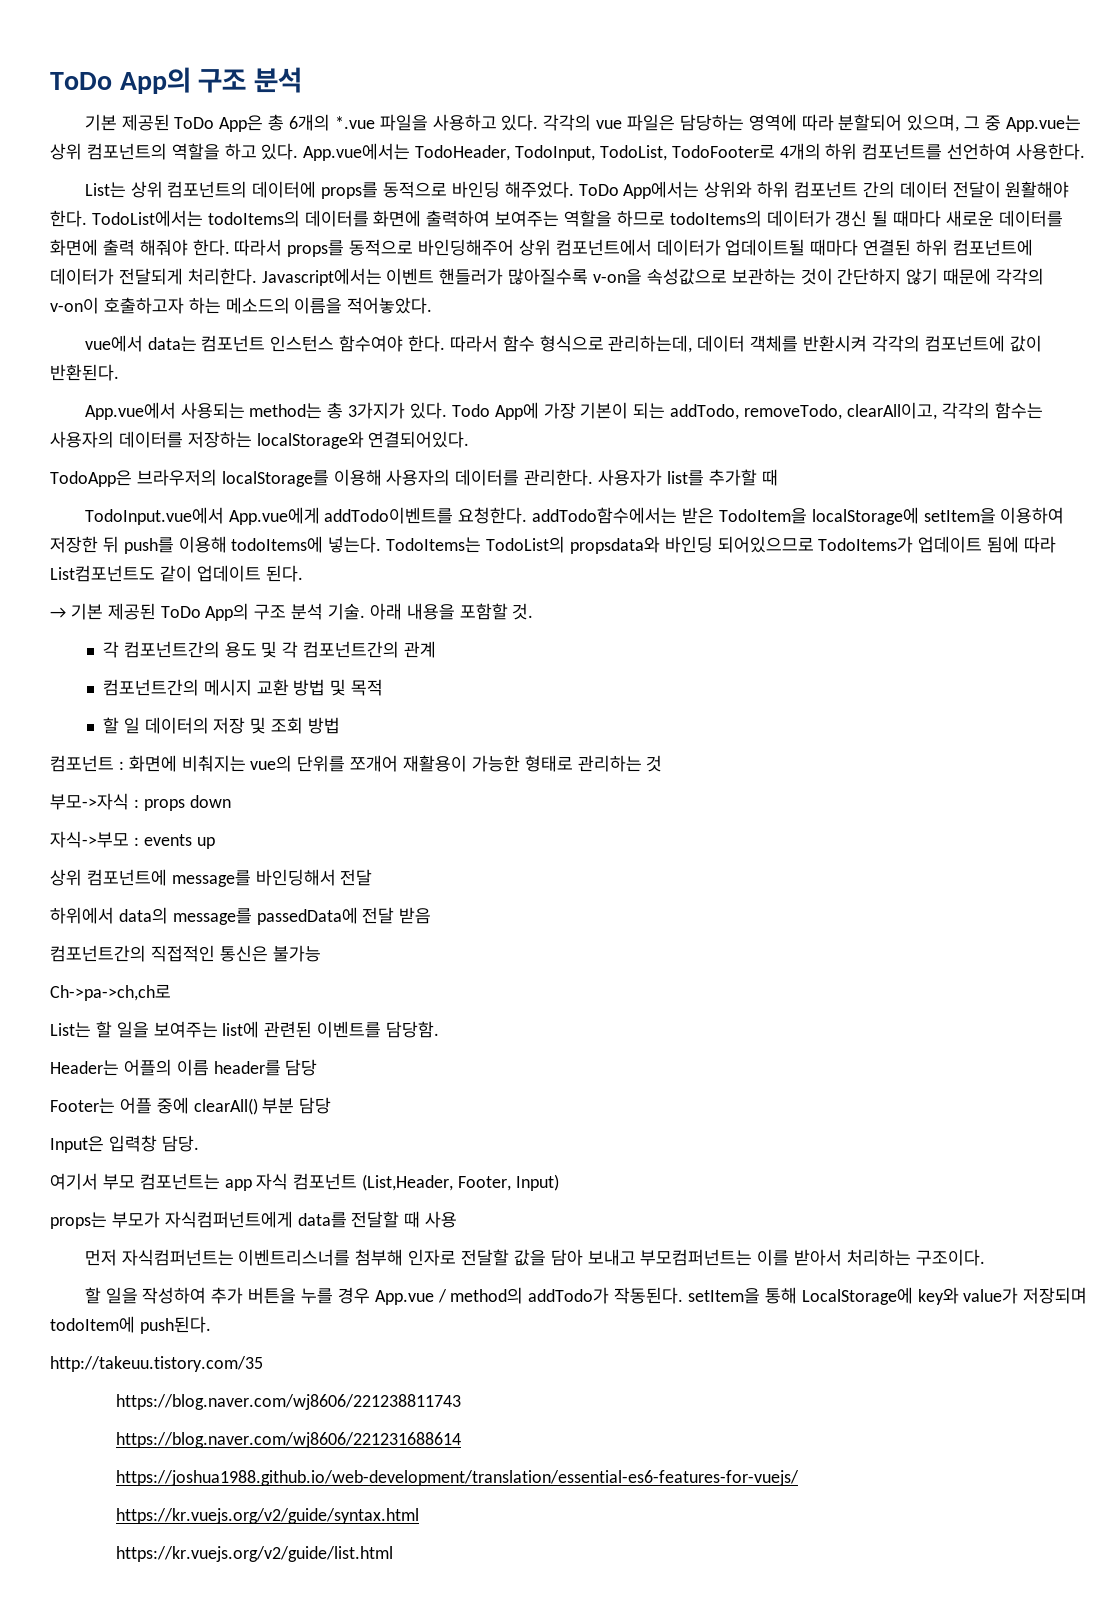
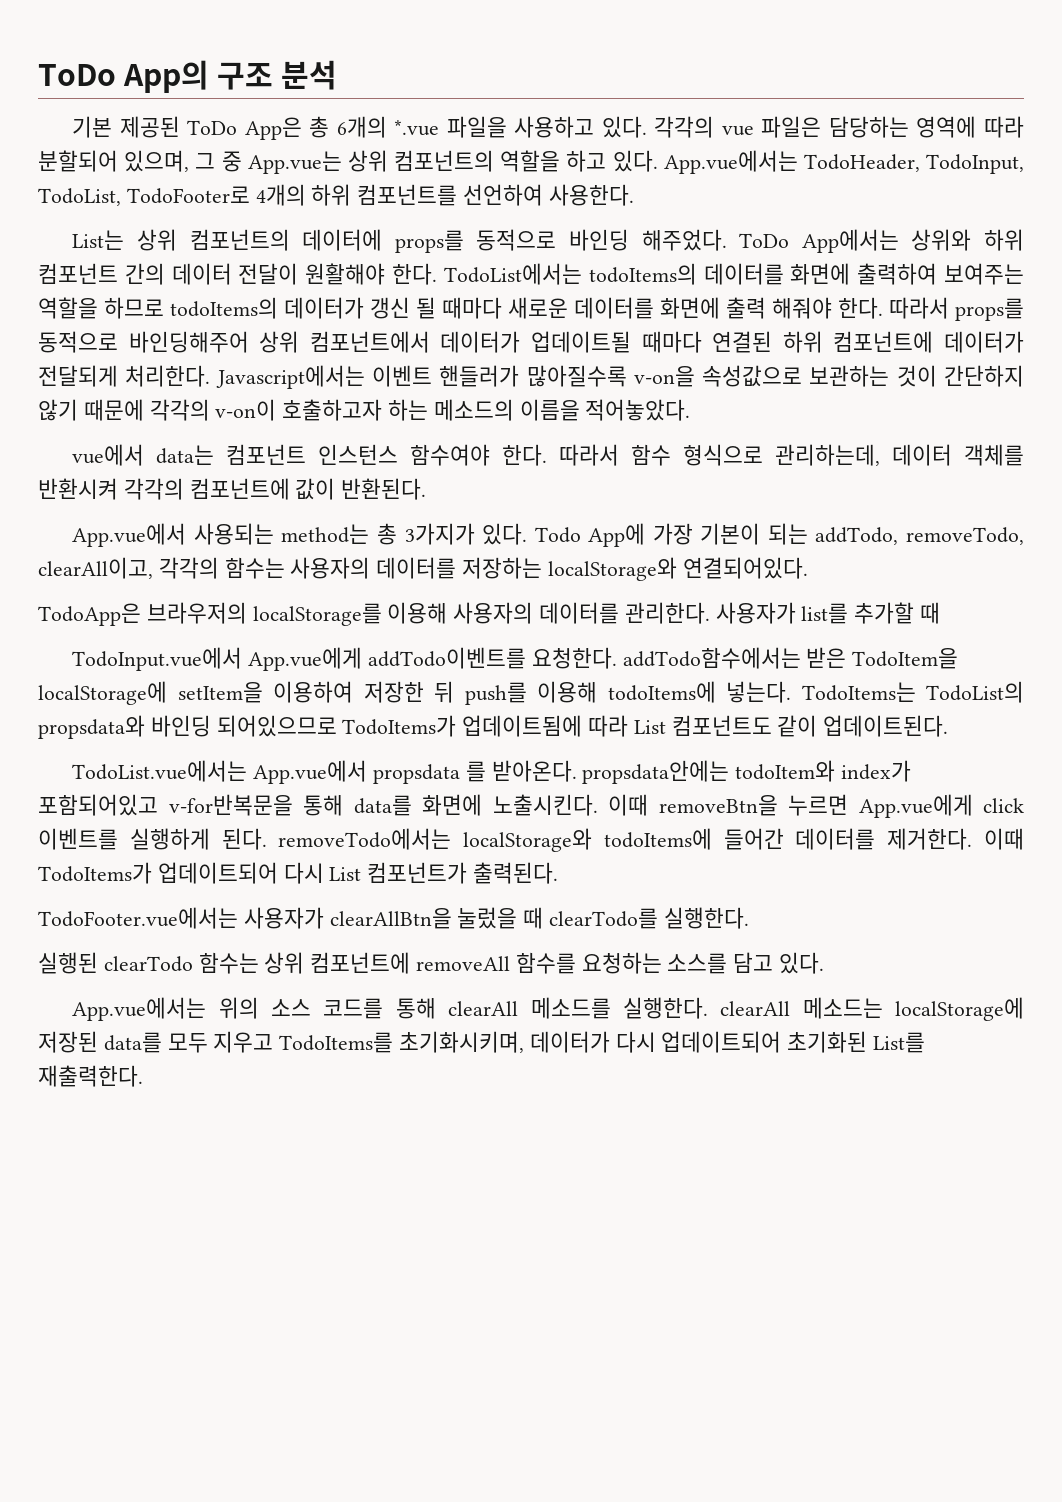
- TodoItems는 TodoList의 propsdata와 바인딩 되어있으므로 TodoItems가 업데이트 됨에 따라 List컴포넌트도 같이 업데이트 된다.
- → 기본 제공된 ToDo App의 구조 분석 기술. 아래 내용을 포함할 것.
- 각 컴포넌트간의 용도 및 각 컴포넌트간의 관계
- 컴포넌트간의 메시지 교환 방법 및 목적
- 할 일 데이터의 저장 및 조회 방법
- 컴포넌트 : 화면에 비춰지는 vue의 단위를 쪼개어 재활용이 가능한 형태로 관리하는 것
- 부모->자식 : props down
- 자식->부모 : events up
- 상위 컴포넌트에 message를 바인딩해서 전달
- 하위에서 data의 message를 passedData에 전달 받음
- 컴포넌트간의 직접적인 통신은 불가능
- Ch->pa->ch,ch로
- List는 할 일을 보여주는 list에 관련된 이벤트를 담당함.
- Header는 어플의 이름 header를 담당
- Footer는 어플 중에 clearAll() 부분 담당
- Input은 입력창 담당.
- 여기서 부모 컴포넌트는 app 자식 컴포넌트 (List,Header, Footer, Input)
- props는 부모가 자식컴퍼넌트에게 data를 전달할 때 사용
- 먼저 자식컴퍼넌트는 이벤트리스너를 첨부해 인자로 전달할 값을 담아 보내고 부모컴퍼넌트는 이를 받아서 처리하는 구조이다.
- 할 일을 작성하여 추가 버튼을 누를 경우 App.vue / method의 addTodo가 작동된다. setItem을 통해 LocalStorage에 key와 value가 저장되며 todoItem에 push된다.
- http://takeuu.tistory.com/35
- https://blog.naver.com/wj8606/221238811743
- https://blog.naver.com/wj8606/221231688614
- https://joshua1988.github.io/web-development/translation/essential-es6-features-for-vuejs/
- https://kr.vuejs.org/v2/guide/syntax.html
- https://kr.vuejs.org/v2/guide/list.html
+ TodoItems는 TodoList의 propsdata와 바인딩 되어있으므로 TodoItems가 업데이트됨에 따라 List 컴포넌트도 같이 업데이트된다.
+ TodoList.vue에서는 App.vue에서 propsdata 를 받아온다. propsdata안에는 todoItem와 index가 포함되어있고 v-for반복문을 통해 data를 화면에 노출시킨다. 이때 removeBtn을 누르면 App.vue에게 click 이벤트를 실행하게 된다. removeTodo에서는 localStorage와 todoItems에 들어간 데이터를 제거한다. 이때 TodoItems가 업데이트되어 다시 List 컴포넌트가 출력된다.
+ TodoFooter.vue에서는 사용자가 clearAllBtn을 눌렀을 때 clearTodo를 실행한다.
+ 실행된 clearTodo 함수는 상위 컴포넌트에 removeAll 함수를 요청하는 소스를 담고 있다.
+ App.vue에서는 위의 소스 코드를 통해 clearAll 메소드를 실행한다. clearAll 메소드는 localStorage에 저장된 data를 모두 지우고 TodoItems를 초기화시키며, 데이터가 다시 업데이트되어 초기화된 List를 재출력한다.

